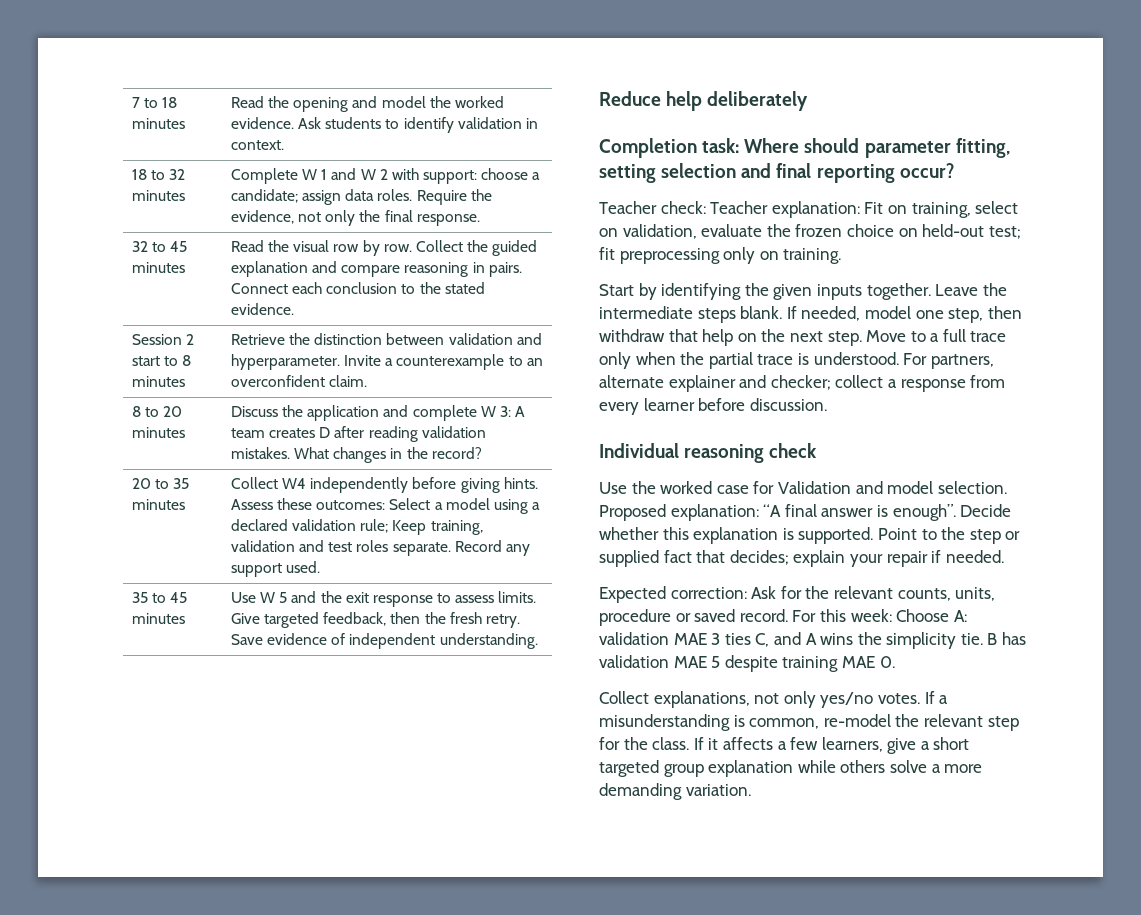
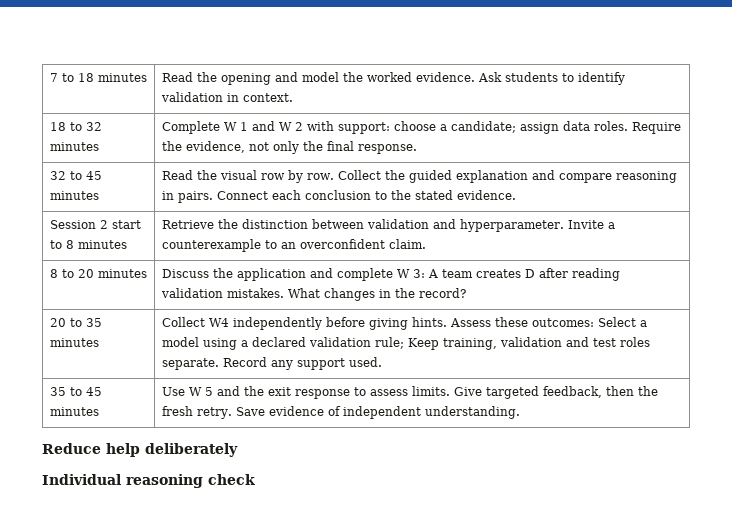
- Completion task: Where should parameter fitting, setting selection and final reporting occur?
- Teacher check: Teacher explanation: Fit on training, select on validation, evaluate the frozen choice on held-out test; fit preprocessing only on training.
- Start by identifying the given inputs together. Leave the intermediate steps blank. If needed, model one step, then withdraw that help on the next step. Move to a full trace only when the partial trace is understood. For partners, alternate explainer and checker; collect a response from every learner before discussion.
  Individual reasoning check
- Use the worked case for Validation and model selection. Proposed explanation: “A final answer is enough”. Decide whether this explanation is supported. Point to the step or supplied fact that decides; explain your repair if needed.
- Expected correction: Ask for the relevant counts, units, procedure or saved record. For this week: Choose A: validation MAE 3 ties C, and A wins the simplicity tie. B has validation MAE 5 despite training MAE 0.
- Collect explanations, not only yes/no votes. If a misunderstanding is common, re-model the relevant step for the class. If it affects a few learners, give a short targeted group explanation while others solve a more demanding variation.

